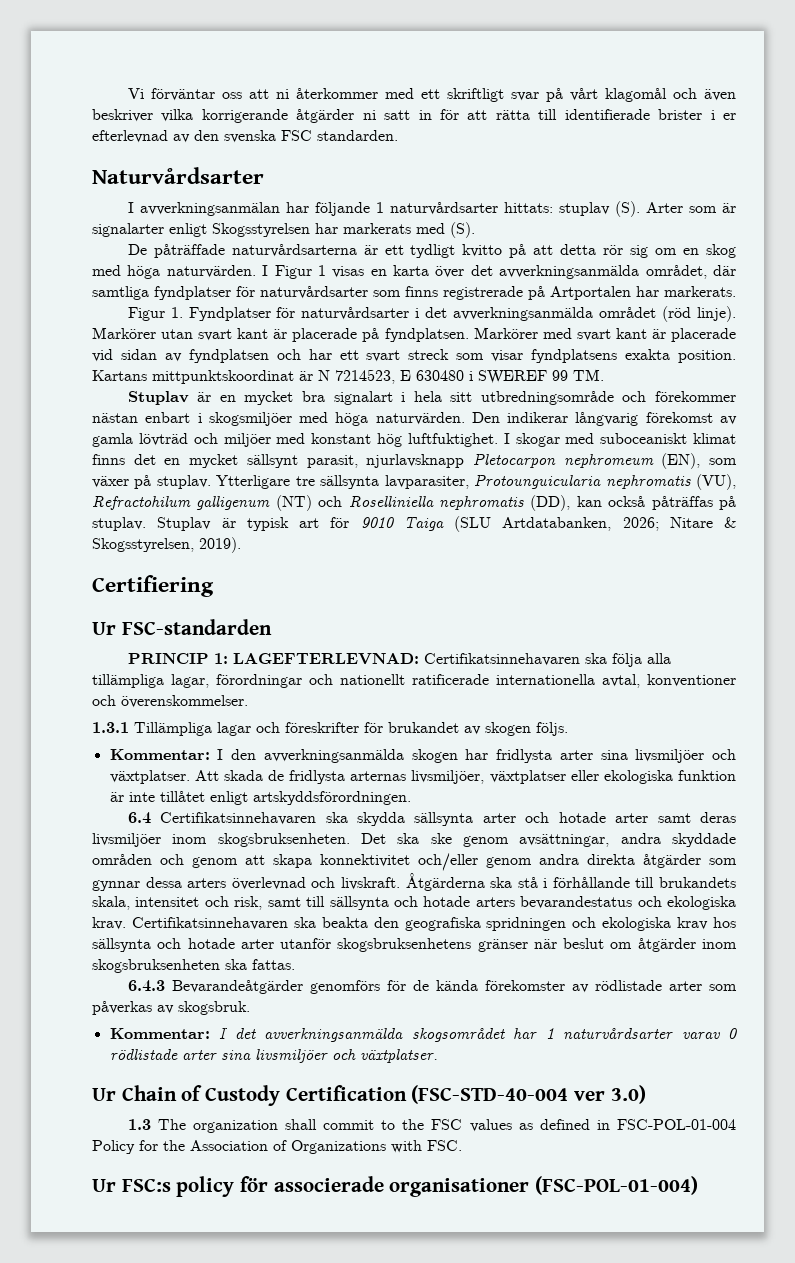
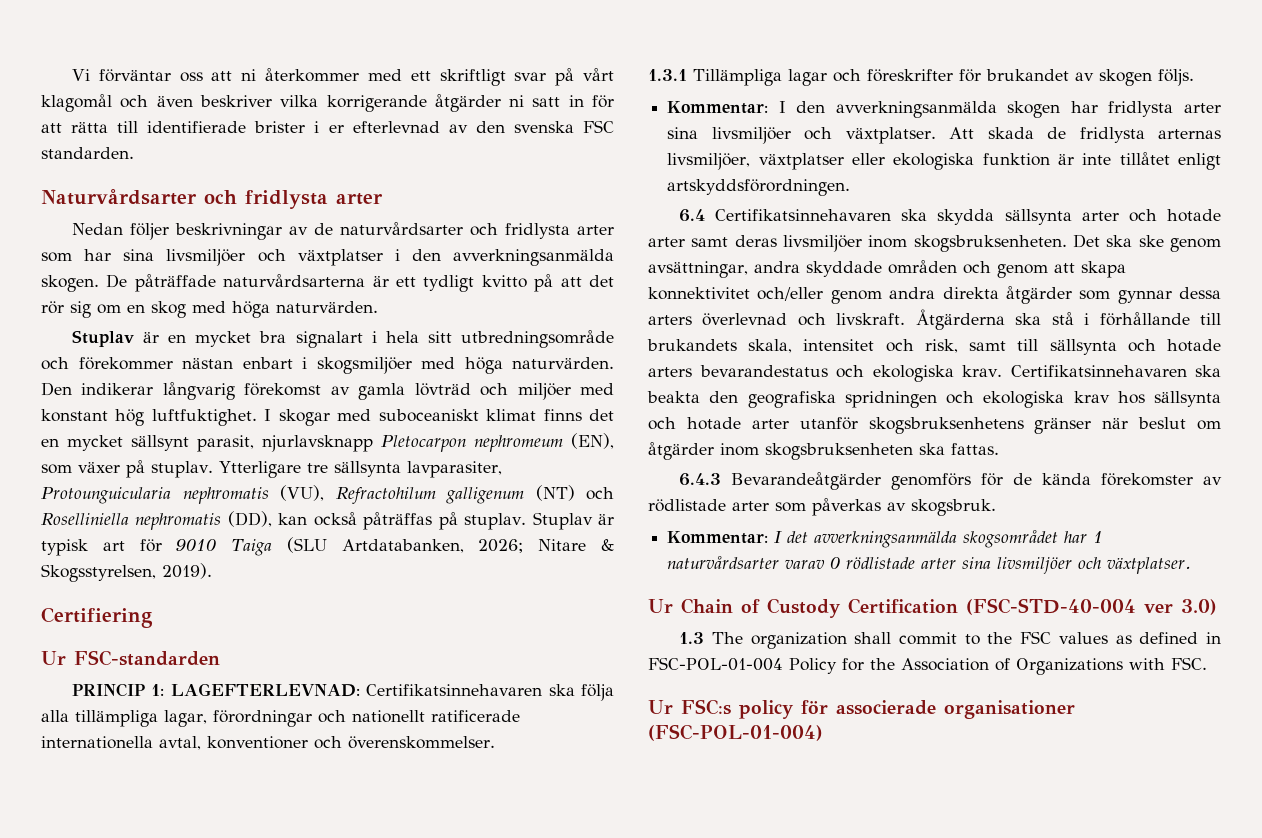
- Naturvårdsarter
- I avverkningsanmälan har följande 1 naturvårdsarter hittats: stuplav (S). Arter som är signalarter enligt Skogsstyrelsen har markerats med (S).
- De påträffade naturvårdsarterna är ett tydligt kvitto på att detta rör sig om en skog med höga naturvärden. I Figur 1 visas en karta över det avverkningsanmälda området, där samtliga fyndplatser för naturvårdsarter som finns registrerade på Artportalen har markerats.
- Figur 1. Fyndplatser för naturvårdsarter i det avverkningsanmälda området (röd linje). Markörer utan svart kant är placerade på fyndplatsen. Markörer med svart kant är placerade vid sidan av fyndplatsen och har ett svart streck som visar fyndplatsens exakta position. Kartans mittpunktskoordinat är N 7214523, E 630480 i SWEREF 99 TM.
+ Naturvårdsarter och fridlysta arter
+ Nedan följer beskrivningar av de naturvårdsarter och fridlysta arter som har sina livsmiljöer och växtplatser i den avverkningsanmälda skogen. De påträffade naturvårdsarterna är ett tydligt kvitto på att det rör sig om en skog med höga naturvärden.

